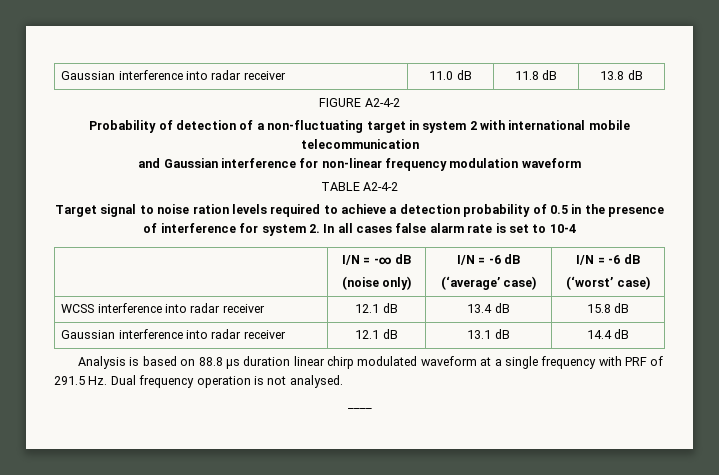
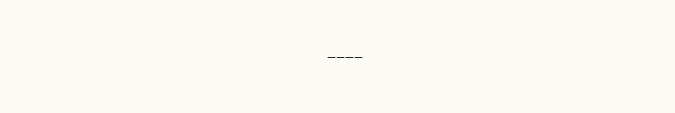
- Gaussian interference into radar receiver | 11.0 dB | 11.8 dB | 13.8 dB
- FIGURE A2-4-2
- Probability of detection of a non-fluctuating target in system 2 with international mobile telecommunication
- and Gaussian interference for non-linear frequency modulation waveform
- TABLE A2-4-2
- Target signal to noise ration levels required to achieve a detection probability of 0.5 in the presence of interference for system 2. In all cases false alarm rate is set to 10-4
- | I/N = -∞ dB
- (noise only) | I/N = -6 dB
- (‘average’ case) | I/N = -6 dB
- (‘worst’ case)
- WCSS interference into radar receiver | 12.1 dB | 13.4 dB | 15.8 dB
- Gaussian interference into radar receiver | 12.1 dB | 13.1 dB | 14.4 dB
- Analysis is based on 88.8 μs duration linear chirp modulated waveform at a single frequency with PRF of 291.5 Hz. Dual frequency operation is not analysed.

